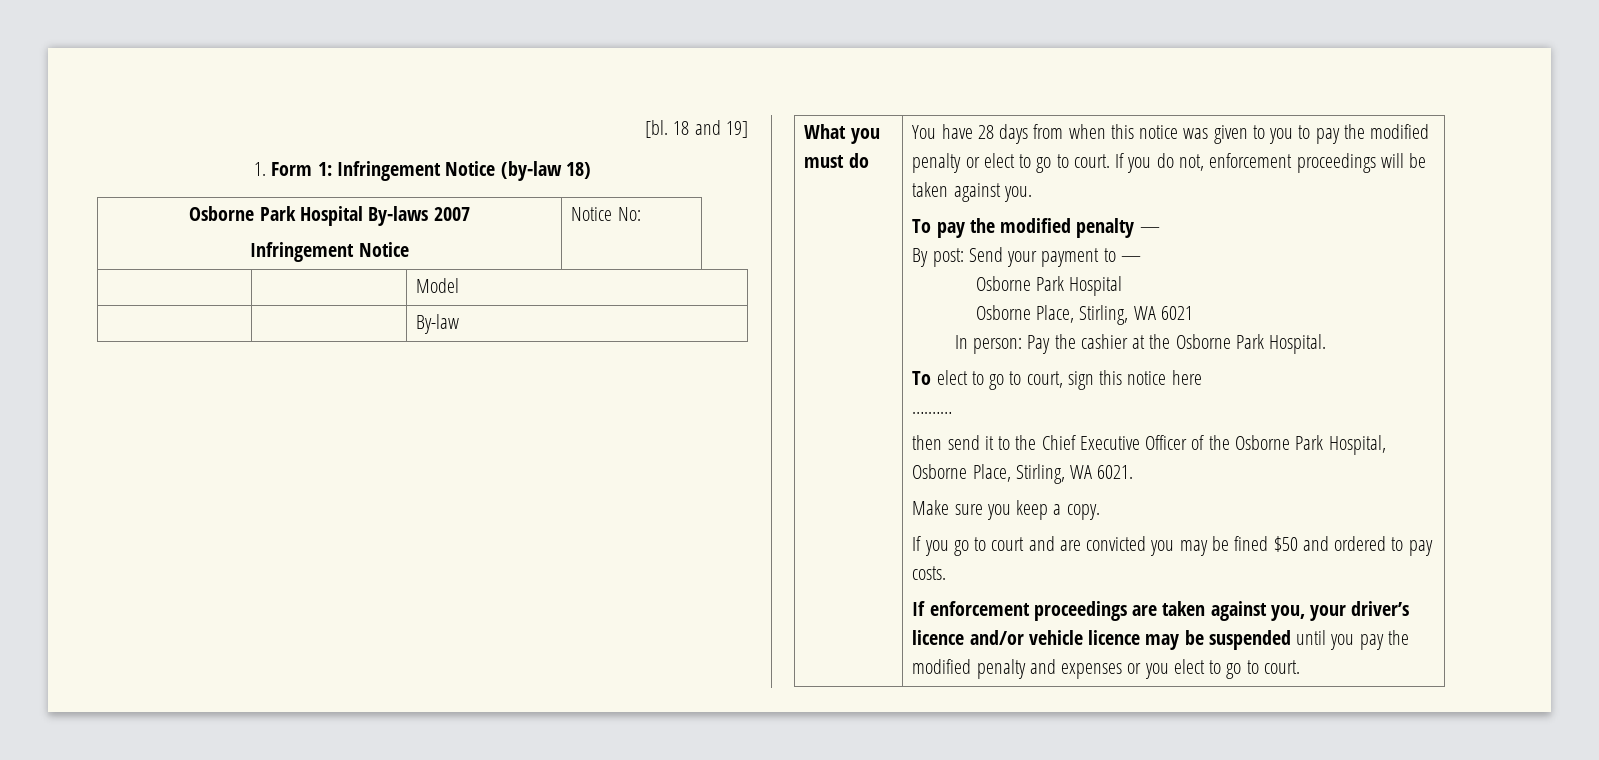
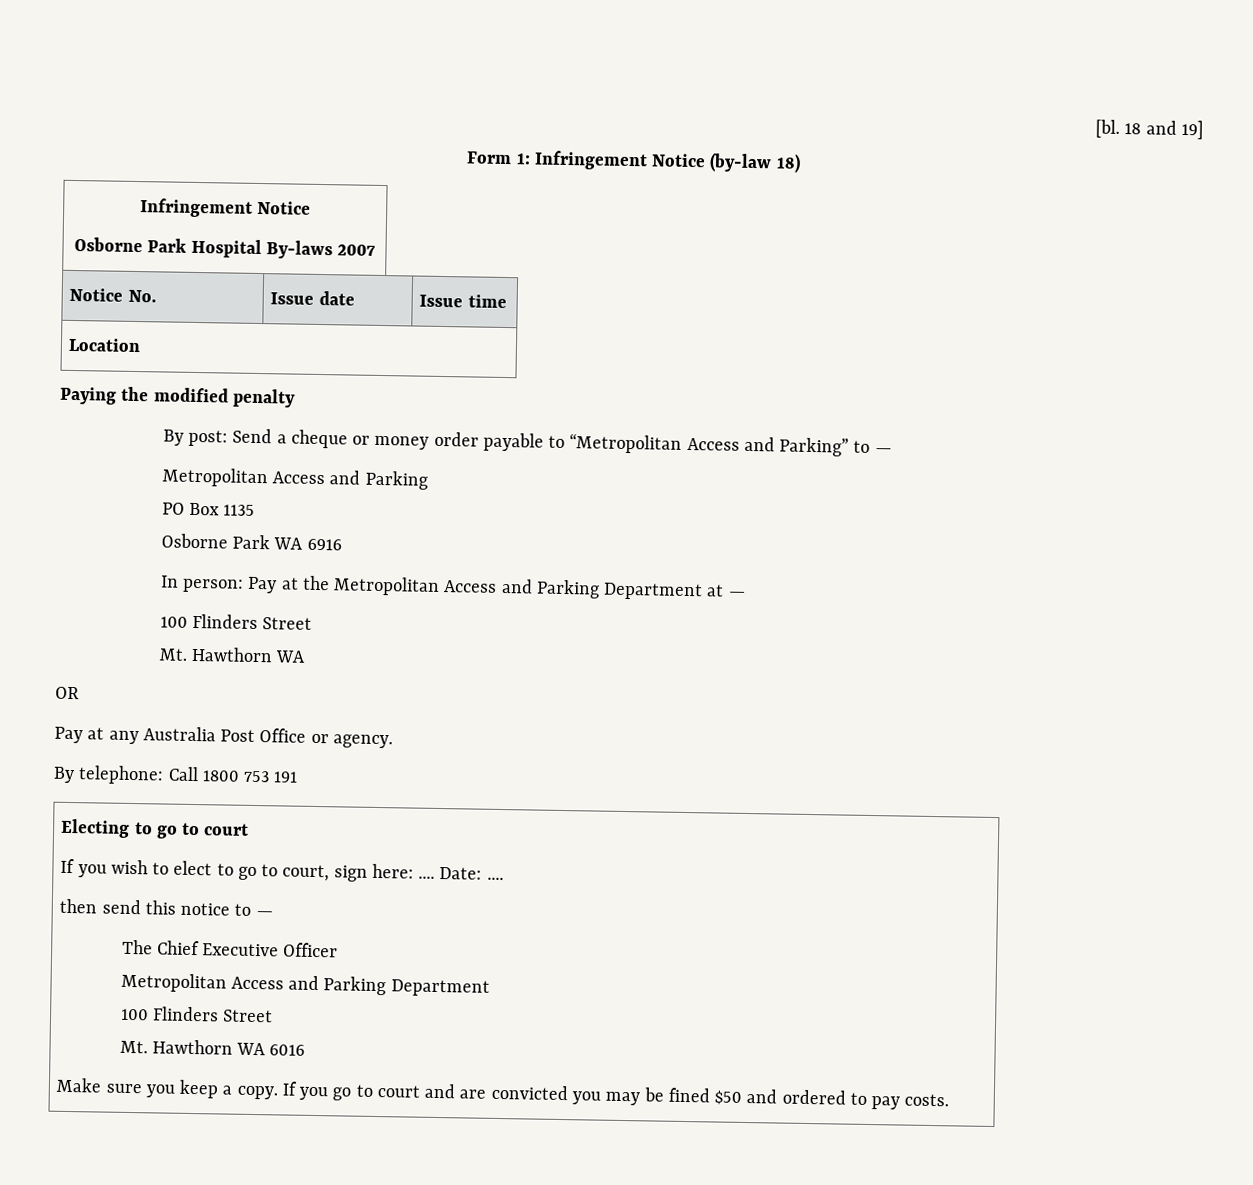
- 1. Form 1: Infringement Notice (by-law 18)
+ Form 1: Infringement Notice (by-law 18)
+ Infringement Notice
  Osborne Park Hospital By-laws 2007
- Infringement Notice | Notice No:
- | | Model
- | | By-law
- What you must do | You have 28 days from when this notice was given to you to pay the modified penalty or elect to go to court. If you do not, enforcement proceedings will be taken against you.
- To pay the modified penalty —
- By post: Send your payment to —
- Osborne Park Hospital
- Osborne Place, Stirling, WA 6021
- In person: Pay the cashier at the Osborne Park Hospital.
- To elect to go to court, sign this notice here
- ….……
- then send it to the Chief Executive Officer of the Osborne Park Hospital, Osborne Place, Stirling, WA 6021.
+ Notice No. | Issue date | Issue time
+ Location
+ Paying the modified penalty
+ By post: Send a cheque or money order payable to “Metropolitan Access and Parking” to —
+ Metropolitan Access and Parking
+ PO Box 1135
+ Osborne Park WA 6916
+ In person: Pay at the Metropolitan Access and Parking Department at —
+ 100 Flinders Street
+ Mt. Hawthorn WA
+ OR
+ Pay at any Australia Post Office or agency.
+ By telephone: Call 1800 753 191
+ Electing to go to court
+ If you wish to elect to go to court, sign here: .... Date: ....
+ then send this notice to —
+ The Chief Executive Officer
+ Metropolitan Access and Parking Department
+ 100 Flinders Street
+ Mt. Hawthorn WA 6016
- Make sure you keep a copy.
- If you go to court and are convicted you may be fined $50 and ordered to pay costs.
+ Make sure you keep a copy. If you go to court and are convicted you may be fined $50 and ordered to pay costs.
- If enforcement proceedings are taken against you, your driver’s licence and/or vehicle licence may be suspended until you pay the modified penalty and expenses or you elect to go to court.

